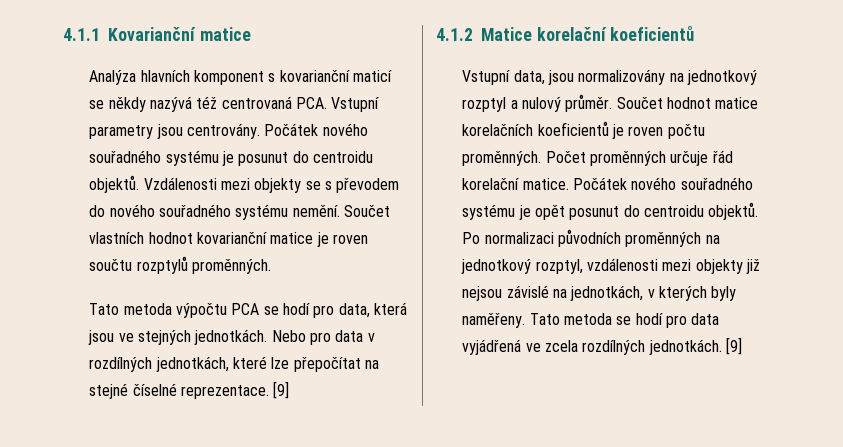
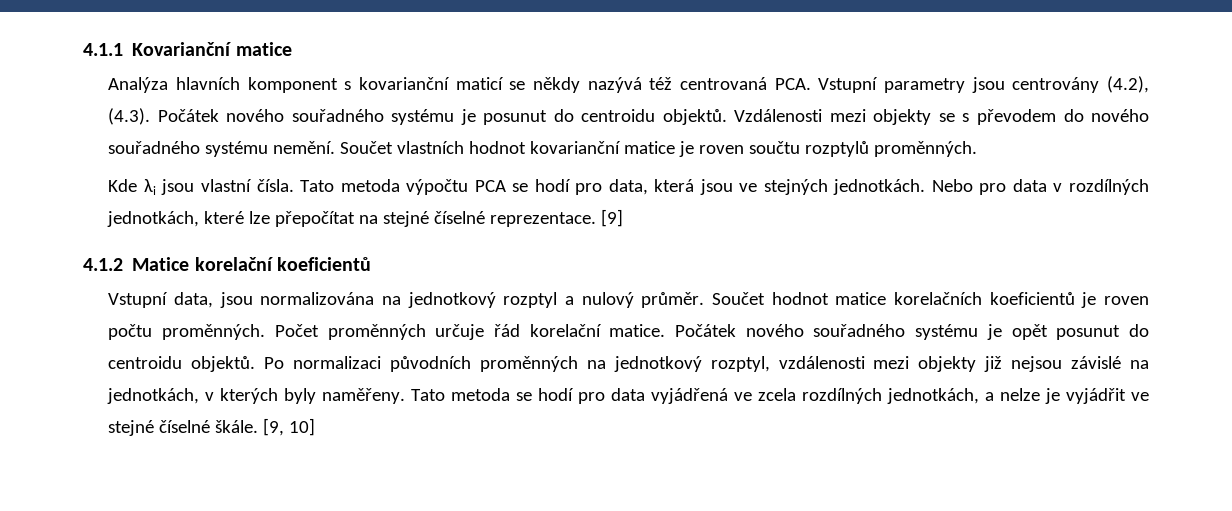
- Analýza hlavních komponent s kovarianční maticí se někdy nazývá též centrovaná PCA. Vstupní parametry jsou centrovány. Počátek nového souřadného systému je posunut do centroidu objektů.
+ Analýza hlavních komponent s kovarianční maticí se někdy nazývá též centrovaná PCA. Vstupní parametry jsou centrovány (4.2), (4.3). Počátek nového souřadného systému je posunut do centroidu objektů.
+ Kde λi jsou vlastní čísla.
- Vstupní data, jsou normalizovány na jednotkový rozptyl a nulový průměr.
+ Vstupní data, jsou normalizována na jednotkový rozptyl a nulový průměr.
- Tato metoda se hodí pro data vyjádřená ve zcela rozdílných jednotkách. [9]
+ Tato metoda se hodí pro data vyjádřená ve zcela rozdílných jednotkách, a nelze je vyjádřit ve stejné číselné škále. [9, 10]

